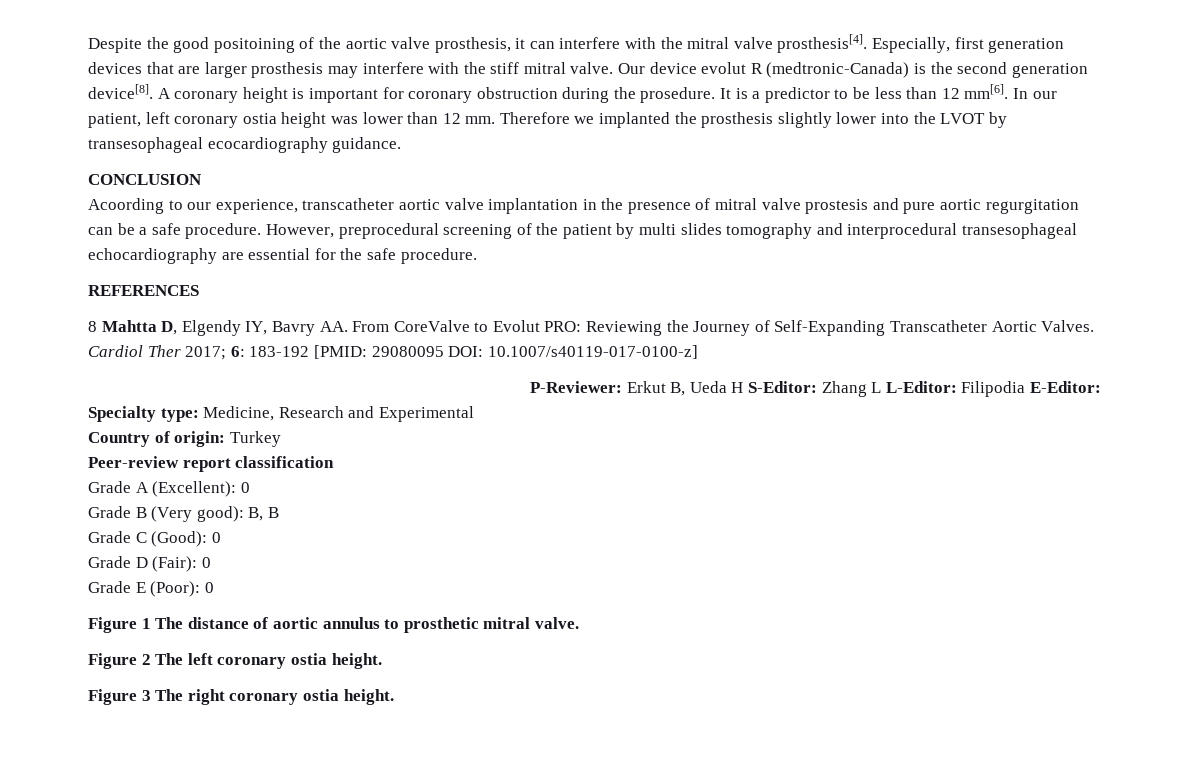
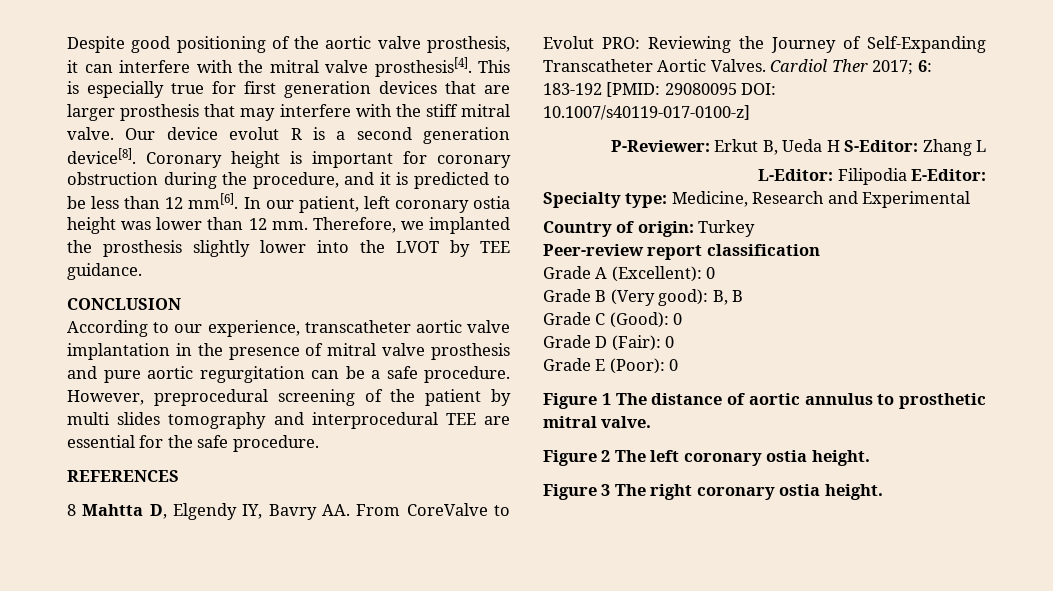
- Despite the good positoining of the aortic valve prosthesis, it can interfere with the mitral valve prosthesis[4].
+ Despite good positioning of the aortic valve prosthesis, it can interfere with the mitral valve prosthesis[4].
- Especially, first generation devices that are larger prosthesis may interfere with the stiff mitral valve.
+ This is especially true for first generation devices that are larger prosthesis that may interfere with the stiff mitral valve.
- Our device evolut R (medtronic-Canada) is the second generation device[8].
+ Our device evolut R is a second generation device[8].
- A coronary height is important for coronary obstruction during the prosedure. It is a predictor to be less than 12 mm[6].
+ Coronary height is important for coronary obstruction during the procedure, and it is predicted to be less than 12 mm[6].
- Therefore we implanted the prosthesis slightly lower into the LVOT by transesophageal ecocardiography guidance.
+ Therefore, we implanted the prosthesis slightly lower into the LVOT by TEE guidance.
- Acoording to our experience, transcatheter aortic valve implantation in the presence of mitral valve prostesis and pure aortic regurgitation can be a safe procedure.
+ According to our experience, transcatheter aortic valve implantation in the presence of mitral valve prosthesis and pure aortic regurgitation can be a safe procedure.
- However, preprocedural screening of the patient by multi slides tomography and interprocedural transesophageal echocardiography are essential for the safe procedure.
+ However, preprocedural screening of the patient by multi slides tomography and interprocedural TEE are essential for the safe procedure.
- P-Reviewer: Erkut B, Ueda H S-Editor: Zhang L L-Editor: Filipodia E-Editor:
+ P-Reviewer: Erkut B, Ueda H S-Editor: Zhang L
+ L-Editor: Filipodia E-Editor:

